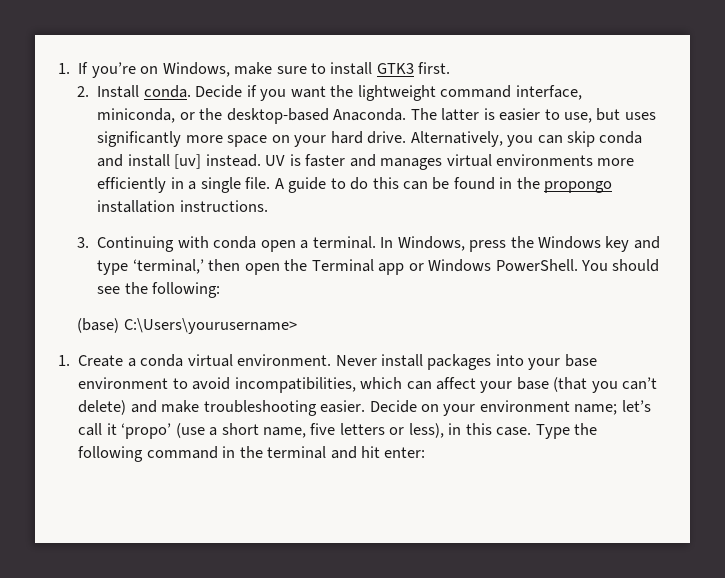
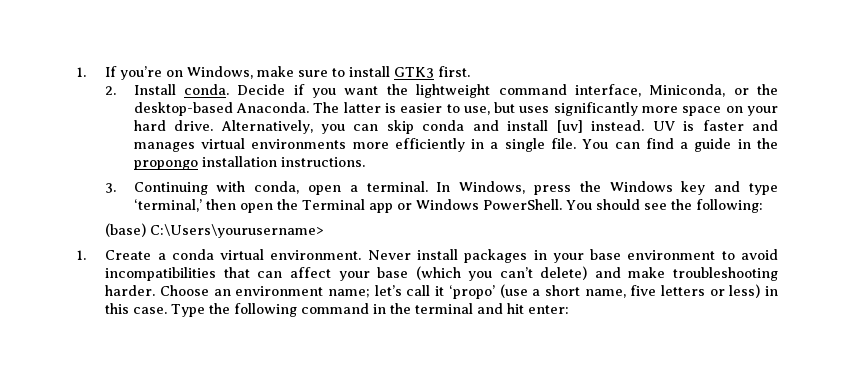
- Decide if you want the lightweight command interface, miniconda, or the desktop-based Anaconda.
+ Decide if you want the lightweight command interface, Miniconda, or the desktop-based Anaconda.
- A guide to do this can be found in the propongo installation instructions.
+ You can find a guide in the propongo installation instructions.
- 3. Continuing with conda open a terminal.
+ 3. Continuing with conda, open a terminal.
- Never install packages into your base environment to avoid incompatibilities, which can affect your base (that you can’t delete) and make troubleshooting easier. Decide on your environment name; let’s call it ‘propo’ (use a short name, five letters or less), in this case.
+ Never install packages in your base environment to avoid incompatibilities that can affect your base (which you can’t delete) and make troubleshooting harder. Choose an environment name; let’s call it ‘propo’ (use a short name, five letters or less) in this case.

